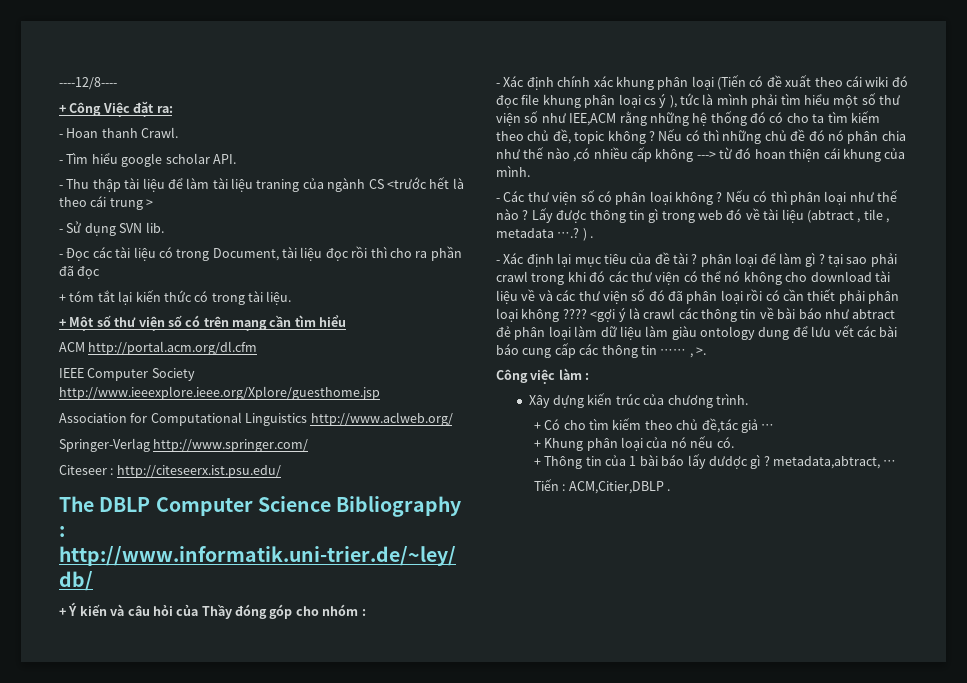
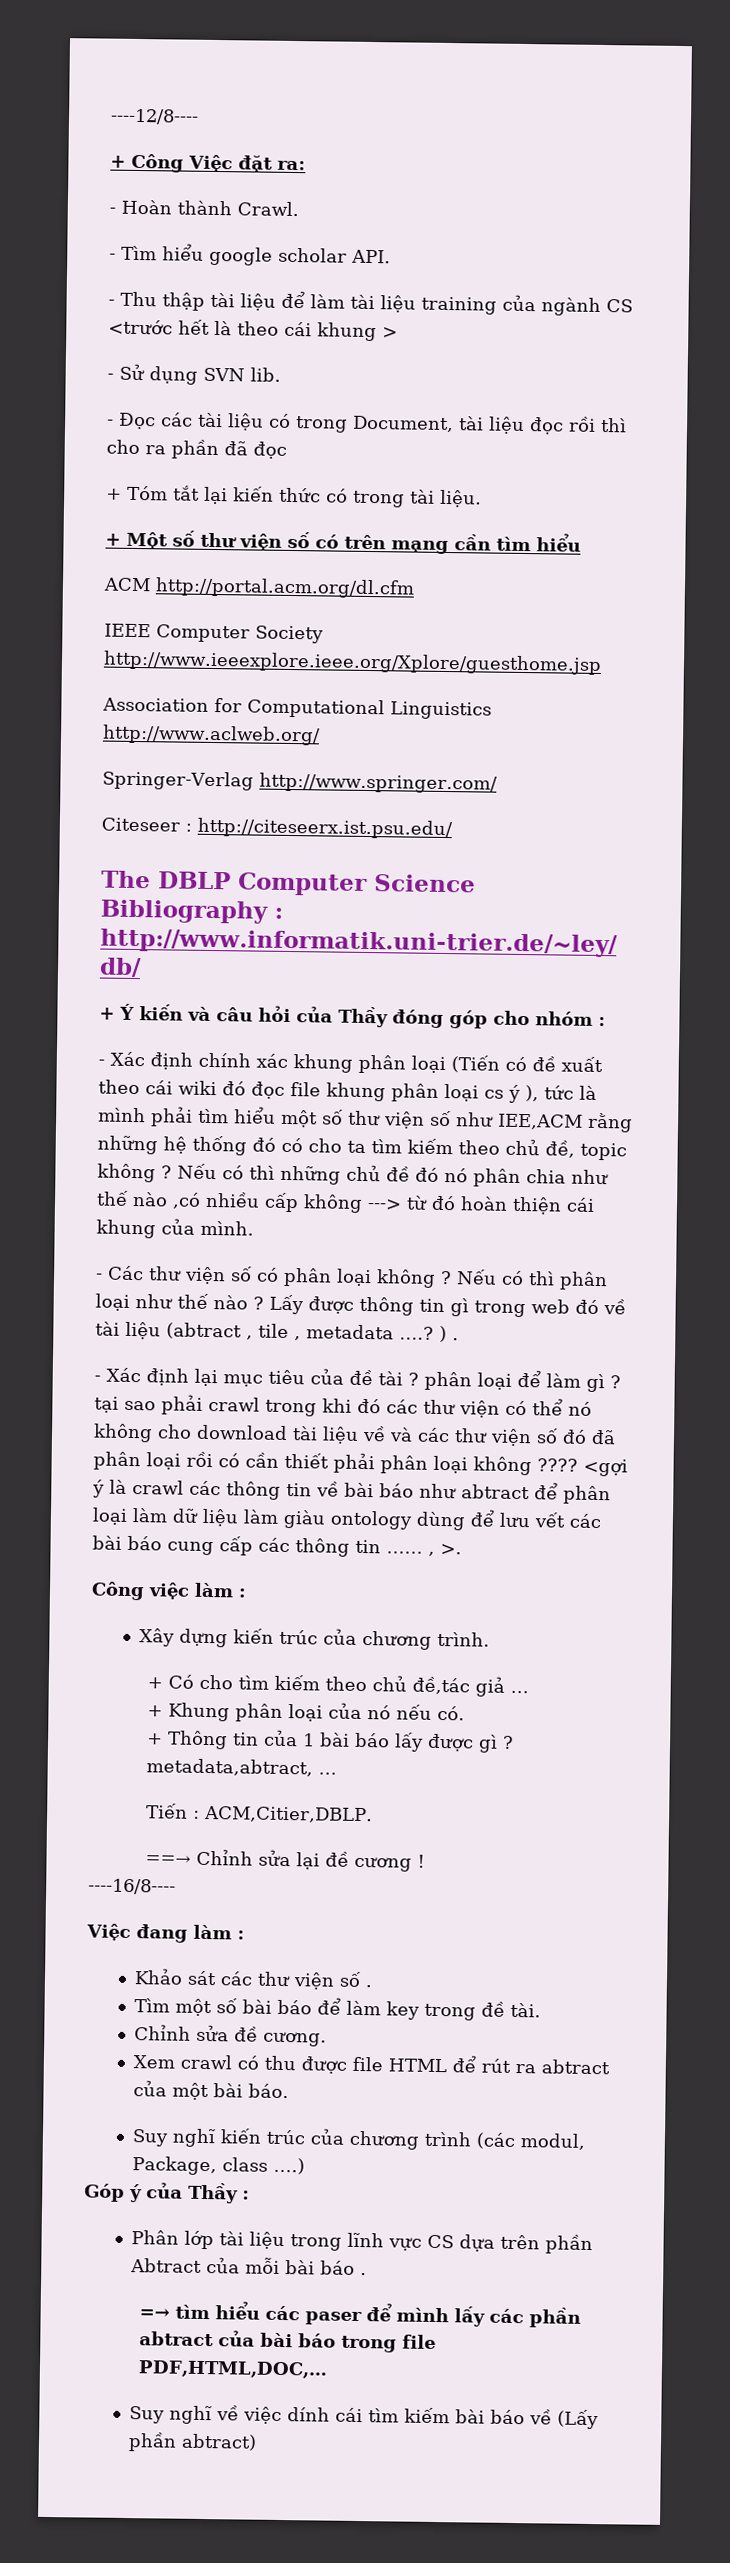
- - Hoan thanh Crawl.
+ - Hoàn thành Crawl.
- - Thu thập tài liệu để làm tài liệu traning của ngành CS <trước hết là theo cái trung >
+ - Thu thập tài liệu để làm tài liệu training của ngành CS <trước hết là theo cái khung >
- + tóm tắt lại kiến thức có trong tài liệu.
+ + Tóm tắt lại kiến thức có trong tài liệu.
- Nếu có thì những chủ đề đó nó phân chia như thế nào ,có nhiều cấp không ---> từ đó hoan thiện cái khung của mình.
+ Nếu có thì những chủ đề đó nó phân chia như thế nào ,có nhiều cấp không ---> từ đó hoàn thiện cái khung của mình.
- <gợi ý là crawl các thông tin về bài báo như abtract đẻ phân loại làm dữ liệu làm giàu ontology dung để lưu vết các bài báo cung cấp các thông tin …… , >.
+ <gợi ý là crawl các thông tin về bài báo như abtract để phân loại làm dữ liệu làm giàu ontology dùng để lưu vết các bài báo cung cấp các thông tin …… , >.
- + Thông tin của 1 bài báo lấy dưdợc gì ? metadata,abtract, …
+ + Thông tin của 1 bài báo lấy được gì ? metadata,abtract, …
- Tiến : ACM,Citier,DBLP .
+ Tiến : ACM,Citier,DBLP.
+ ==→ Chỉnh sửa lại đề cương !
+ ----16/8----
+ Việc đang làm :
+ Khảo sát các thư viện số .
+ Tìm một số bài báo để làm key trong đề tài.
+ Chỉnh sửa đề cương.
+ Xem crawl có thu được file HTML để rút ra abtract của một bài báo.
+ Suy nghĩ kiến trúc của chương trình (các modul, Package, class ….)
+ Góp ý của Thầy :
+ Phân lớp tài liệu trong lĩnh vực CS dựa trên phần Abtract của mỗi bài báo .
+ =→ tìm hiểu các paser để mình lấy các phần abtract của bài báo trong file PDF,HTML,DOC,…
+ Suy nghĩ về việc dính cái tìm kiếm bài báo về (Lấy phần abtract)

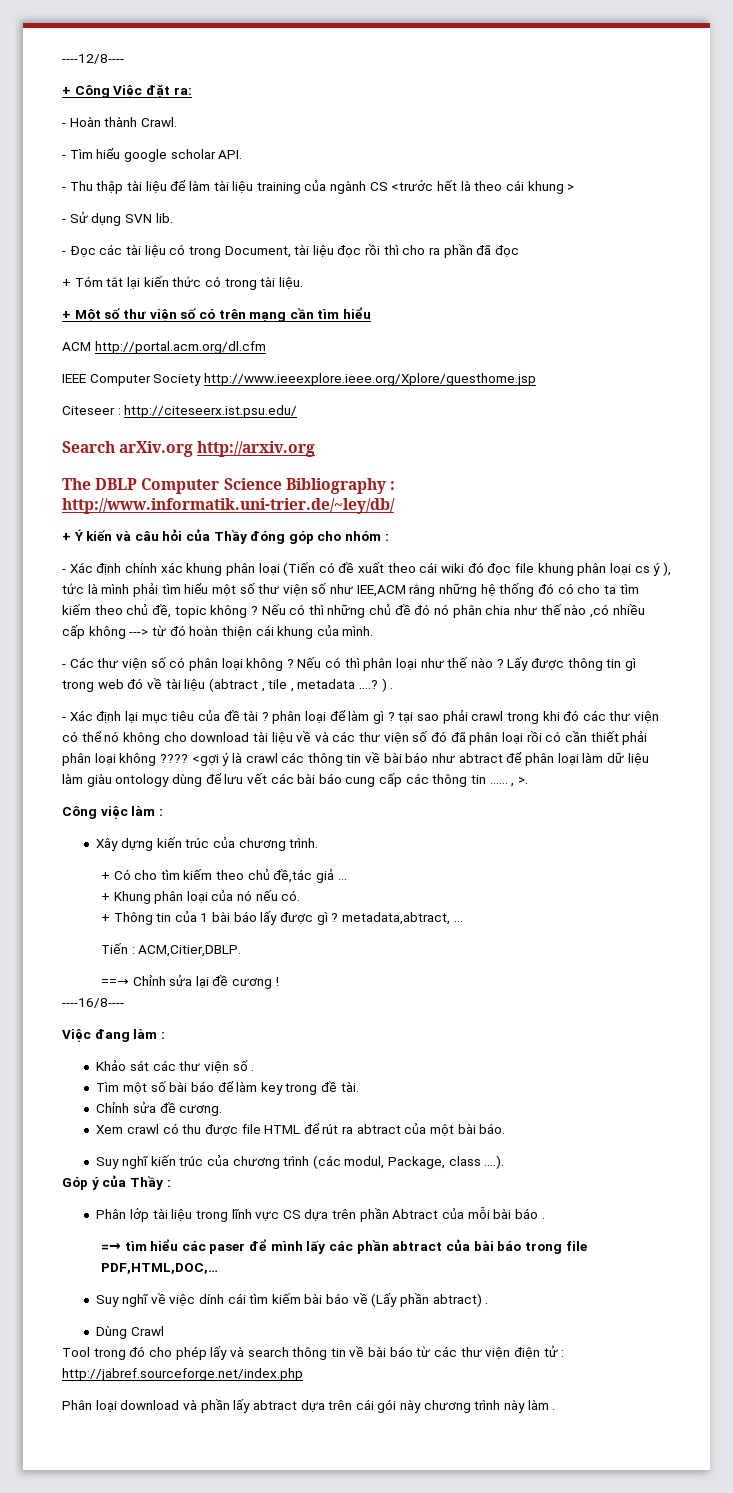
- Association for Computational Linguistics http://www.aclweb.org/
- Springer-Verlag http://www.springer.com/
+ Search arXiv.org http://arxiv.org
- Suy nghĩ kiến trúc của chương trình (các modul, Package, class ….)
+ Suy nghĩ kiến trúc của chương trình (các modul, Package, class ….).
- Suy nghĩ về việc dính cái tìm kiếm bài báo về (Lấy phần abtract)
+ Suy nghĩ về việc dính cái tìm kiếm bài báo về (Lấy phần abtract) .
+ Dùng Crawl
+ Tool trong đó cho phép lấy và search thông tin về bài báo từ các thư viện điện tử : http://jabref.sourceforge.net/index.php
+ Phân loại download và phần lấy abtract dựa trên cái gói này chương trình này làm .

